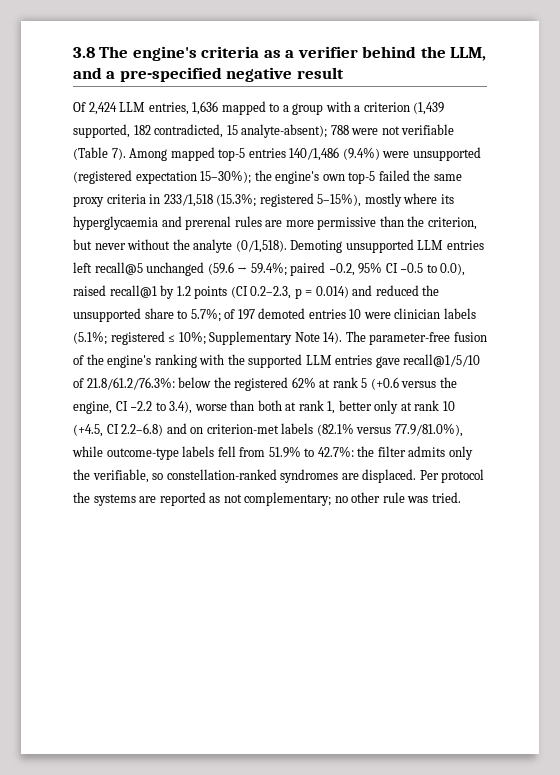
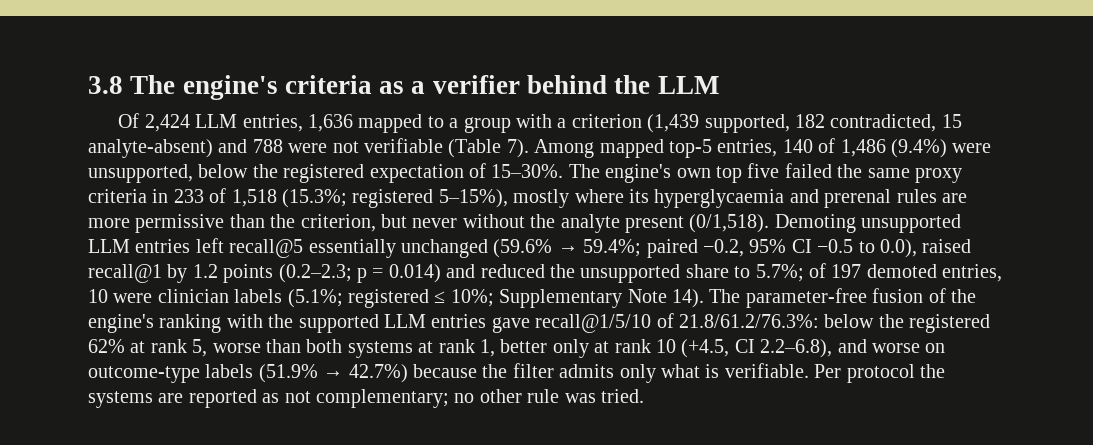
- 3.8 The engine's criteria as a verifier behind the LLM, and a pre-specified negative result
+ 3.8 The engine's criteria as a verifier behind the LLM
- Of 2,424 LLM entries, 1,636 mapped to a group with a criterion (1,439 supported, 182 contradicted, 15 analyte-absent); 788 were not verifiable (Table 7).
+ Of 2,424 LLM entries, 1,636 mapped to a group with a criterion (1,439 supported, 182 contradicted, 15 analyte-absent) and 788 were not verifiable (Table 7).
- Among mapped top-5 entries 140/1,486 (9.4%) were unsupported (registered expectation 15–30%); the engine's own top-5 failed the same proxy criteria in 233/1,518 (15.3%; registered 5–15%), mostly where its hyperglycaemia and prerenal rules are more permissive than the criterion, but never without the analyte (0/1,518).
+ Among mapped top-5 entries, 140 of 1,486 (9.4%) were unsupported, below the registered expectation of 15–30%. The engine's own top five failed the same proxy criteria in 233 of 1,518 (15.3%; registered 5–15%), mostly where its hyperglycaemia and prerenal rules are more permissive than the criterion, but never without the analyte present (0/1,518).
- Demoting unsupported LLM entries left recall@5 unchanged (59.6 → 59.4%; paired −0.2, 95% CI −0.5 to 0.0), raised recall@1 by 1.2 points (CI 0.2–2.3, p = 0.014) and reduced the unsupported share to 5.7%; of 197 demoted entries 10 were clinician labels (5.1%; registered ≤ 10%; Supplementary Note 14).
+ Demoting unsupported LLM entries left recall@5 essentially unchanged (59.6% → 59.4%; paired −0.2, 95% CI −0.5 to 0.0), raised recall@1 by 1.2 points (0.2–2.3; p = 0.014) and reduced the unsupported share to 5.7%; of 197 demoted entries, 10 were clinician labels (5.1%; registered ≤ 10%; Supplementary Note 14).
- The parameter-free fusion of the engine's ranking with the supported LLM entries gave recall@1/5/10 of 21.8/61.2/76.3%: below the registered 62% at rank 5 (+0.6 versus the engine, CI −2.2 to 3.4), worse than both at rank 1, better only at rank 10 (+4.5, CI 2.2–6.8) and on criterion-met labels (82.1% versus 77.9/81.0%), while outcome-type labels fell from 51.9% to 42.7%: the filter admits only the verifiable, so constellation-ranked syndromes are displaced.
+ The parameter-free fusion of the engine's ranking with the supported LLM entries gave recall@1/5/10 of 21.8/61.2/76.3%: below the registered 62% at rank 5, worse than both systems at rank 1, better only at rank 10 (+4.5, CI 2.2–6.8), and worse on outcome-type labels (51.9% → 42.7%) because the filter admits only what is verifiable.

